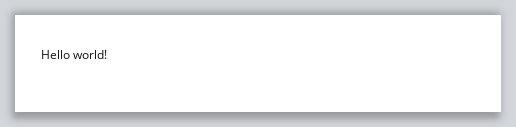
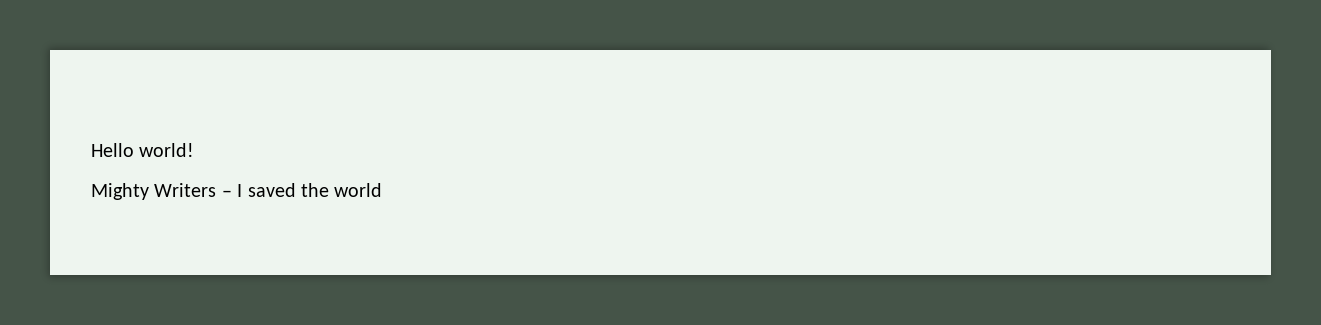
+ Mighty Writers – I saved the world

